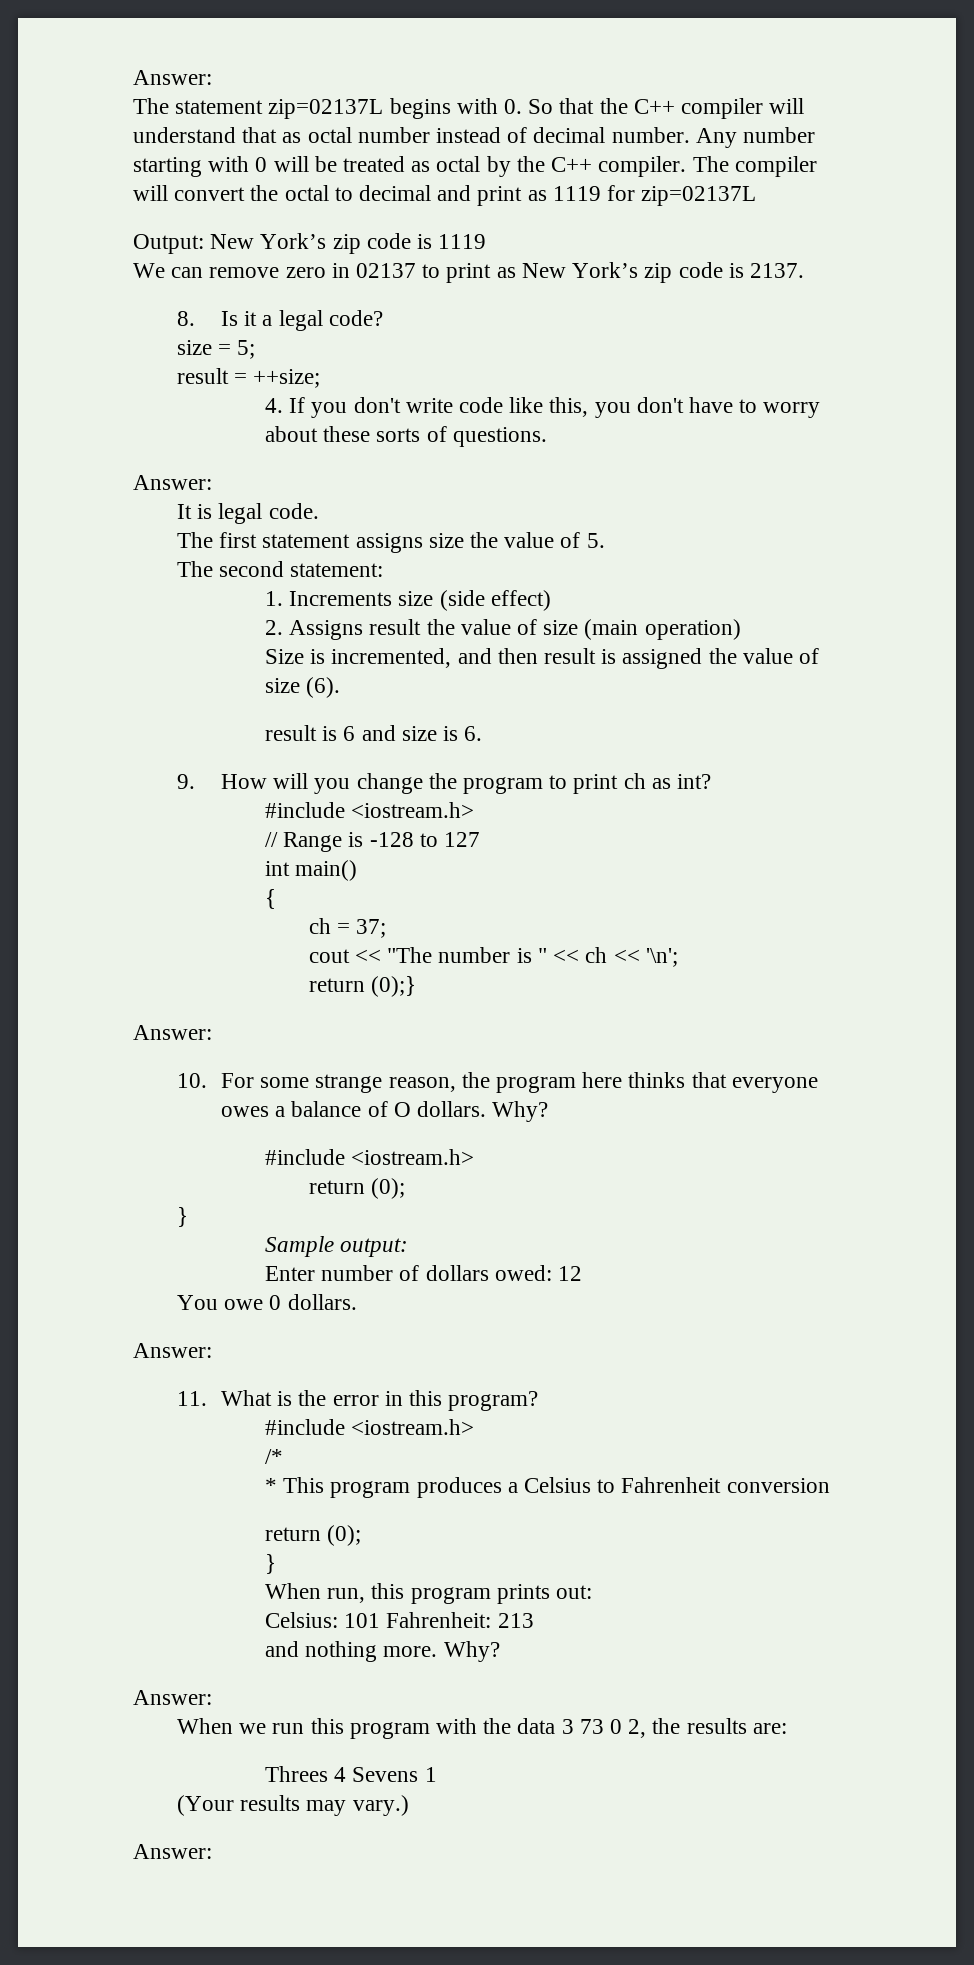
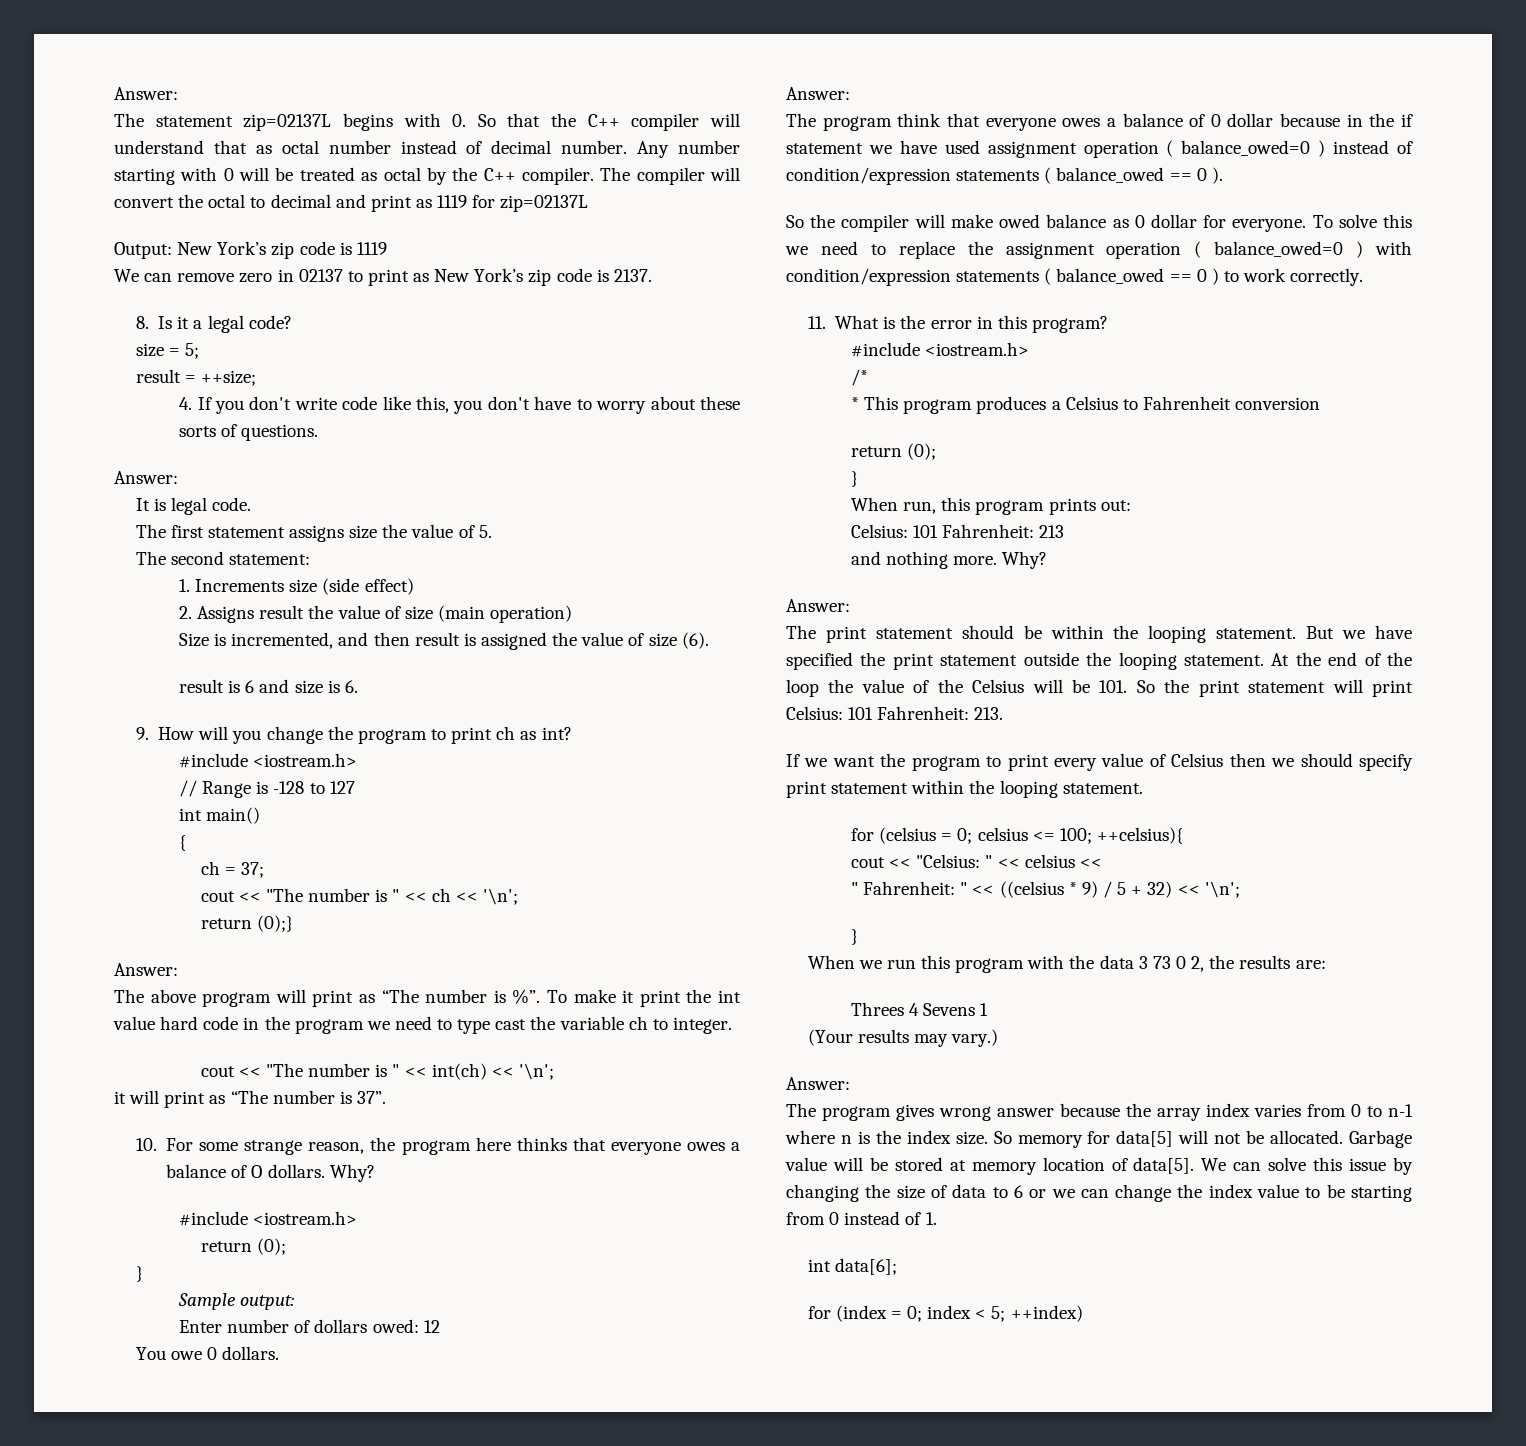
+ The above program will print as “The number is %”. To make it print the int value hard code in the program we need to type cast the variable ch to integer.
+ cout << "The number is " << int(ch) << '\n';
+ it will print as “The number is 37”.
+ The program think that everyone owes a balance of 0 dollar because in the if statement we have used assignment operation ( balance_owed=0 ) instead of condition/expression statements ( balance_owed == 0 ).
+ So the compiler will make owed balance as 0 dollar for everyone. To solve this we need to replace the assignment operation ( balance_owed=0 ) with condition/expression statements ( balance_owed == 0 ) to work correctly.
+ The print statement should be within the looping statement. But we have specified the print statement outside the looping statement. At the end of the loop the value of the Celsius will be 101. So the print statement will print Celsius: 101 Fahrenheit: 213.
+ If we want the program to print every value of Celsius then we should specify print statement within the looping statement.
+ for (celsius = 0; celsius <= 100; ++celsius){
+ cout << "Celsius: " << celsius <<
+ " Fahrenheit: " << ((celsius * 9) / 5 + 32) << '\n';
+ }
+ The program gives wrong answer because the array index varies from 0 to n-1 where n is the index size. So memory for data[5] will not be allocated. Garbage value will be stored at memory location of data[5]. We can solve this issue by changing the size of data to 6 or we can change the index value to be starting from 0 instead of 1.
+ int data[6];
+ for (index = 0; index < 5; ++index)

